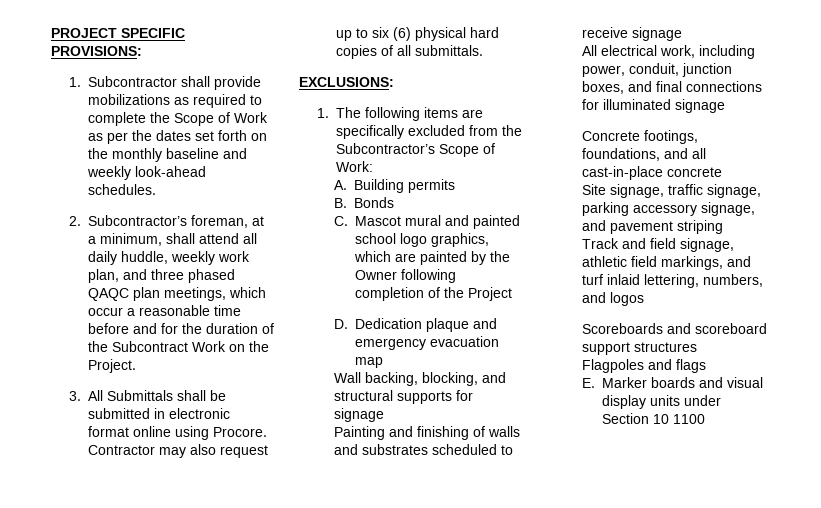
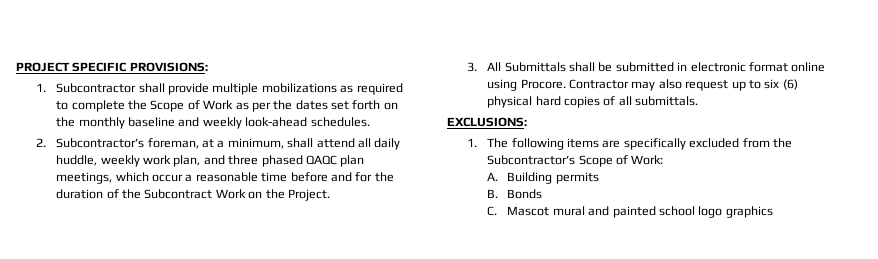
- 1. Subcontractor shall provide mobilizations as required to complete the Scope of Work as per the dates set forth on the monthly baseline and weekly look-ahead schedules.
+ 1. Subcontractor shall provide multiple mobilizations as required to complete the Scope of Work as per the dates set forth on the monthly baseline and weekly look-ahead schedules.
- C. Mascot mural and painted school logo graphics, which are painted by the Owner following completion of the Project
- D. Dedication plaque and emergency evacuation map
- Wall backing, blocking, and structural supports for signage
- Painting and finishing of walls and substrates scheduled to receive signage
- All electrical work, including power, conduit, junction boxes, and final connections for illuminated signage
- Concrete footings, foundations, and all cast-in-place concrete
- Site signage, traffic signage, parking accessory signage, and pavement striping
- Track and field signage, athletic field markings, and turf inlaid lettering, numbers, and logos
- Scoreboards and scoreboard support structures
- Flagpoles and flags
- E. Marker boards and visual display units under Section 10 1100
+ C. Mascot mural and painted school logo graphics

